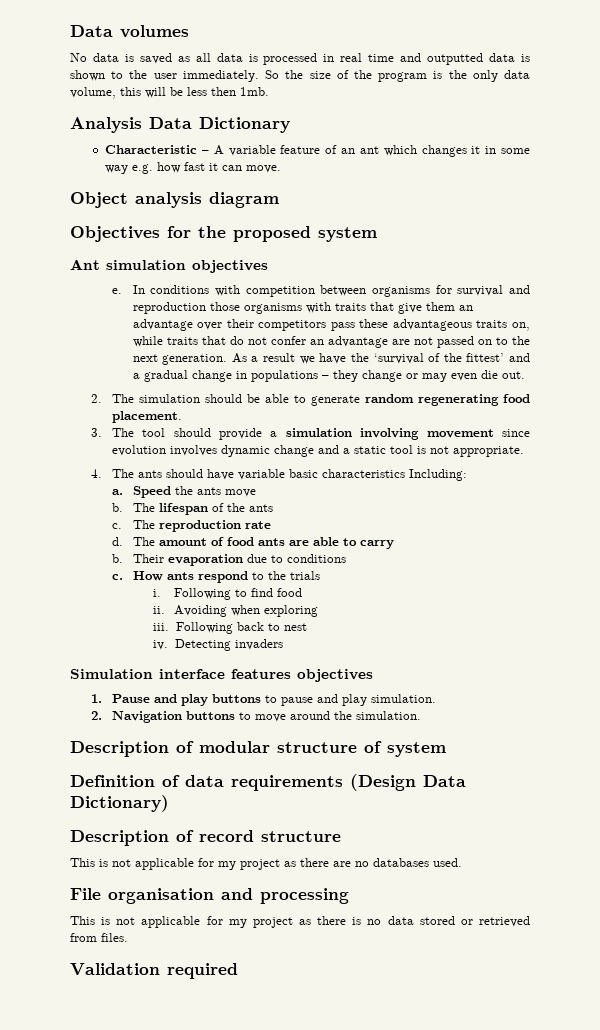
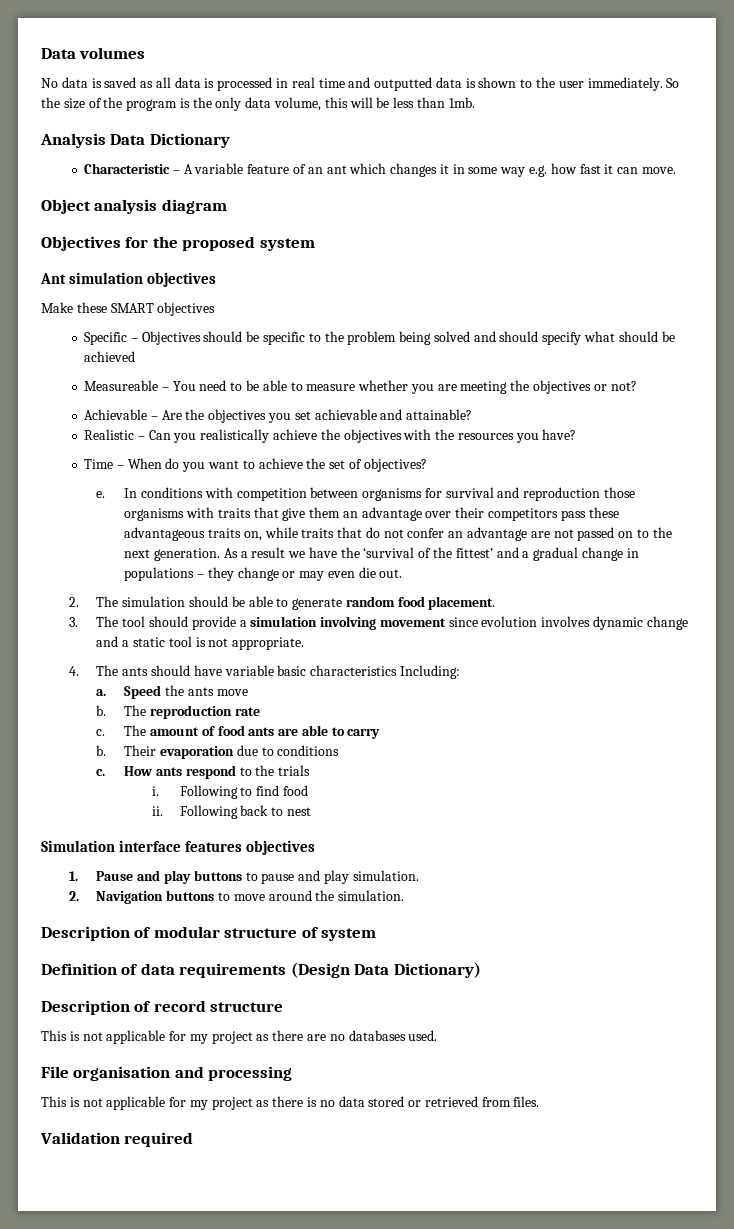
- So the size of the program is the only data volume, this will be less then 1mb.
+ So the size of the program is the only data volume, this will be less than 1mb.
+ Make these SMART objectives
+ Specific – Objectives should be specific to the problem being solved and should specify what should be achieved
+ Measureable – You need to be able to measure whether you are meeting the objectives or not?
+ Achievable – Are the objectives you set achievable and attainable?
+ Realistic – Can you realistically achieve the objectives with the resources you have?
+ Time – When do you want to achieve the set of objectives?
- 2. The simulation should be able to generate random regenerating food placement.
+ 2. The simulation should be able to generate random food placement.
- The lifespan of the ants
- c. The reproduction rate
- d.
+ The reproduction rate
+ c.
- Avoiding when exploring
- iii.
- iv. Detecting invaders

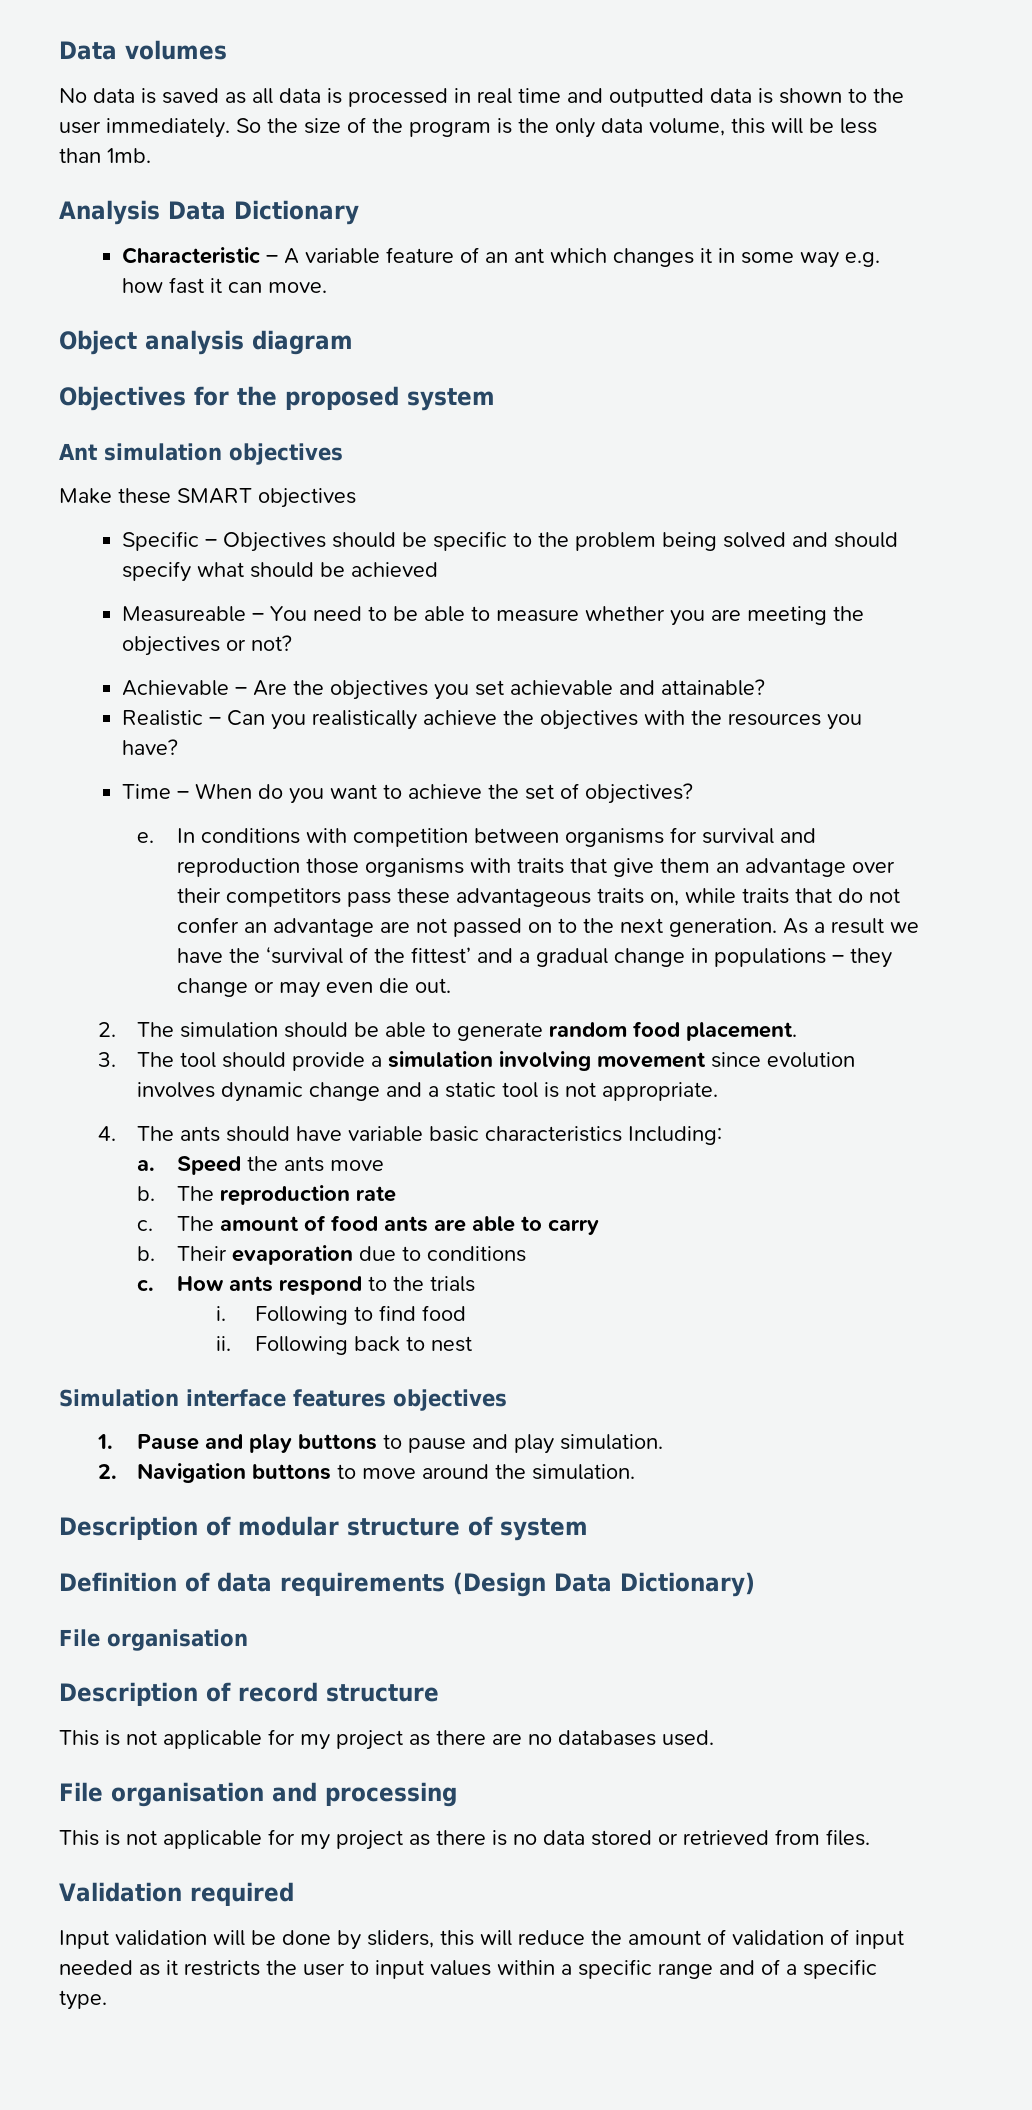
  Definition of data requirements (Design Data Dictionary)
+ File organisation
+ Input validation will be done by sliders, this will reduce the amount of validation of input needed as it restricts the user to input values within a specific range and of a specific type.

